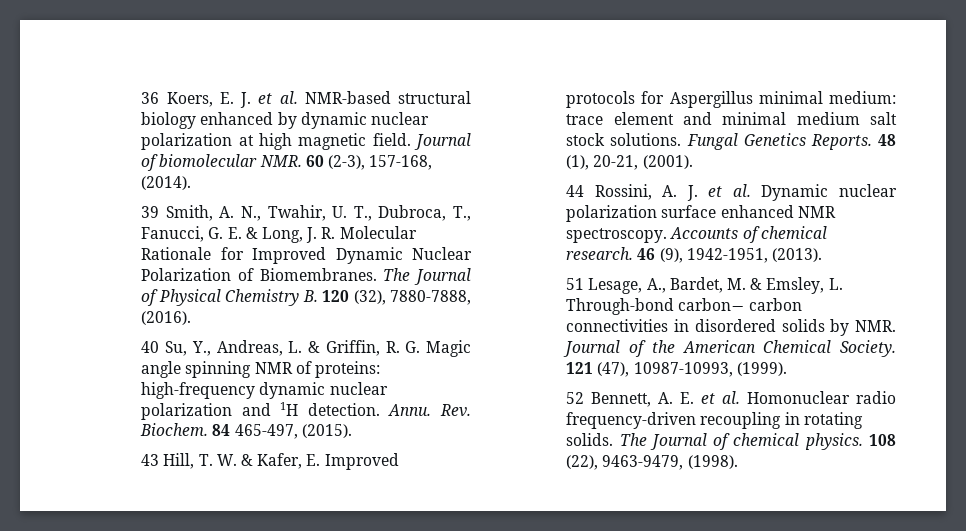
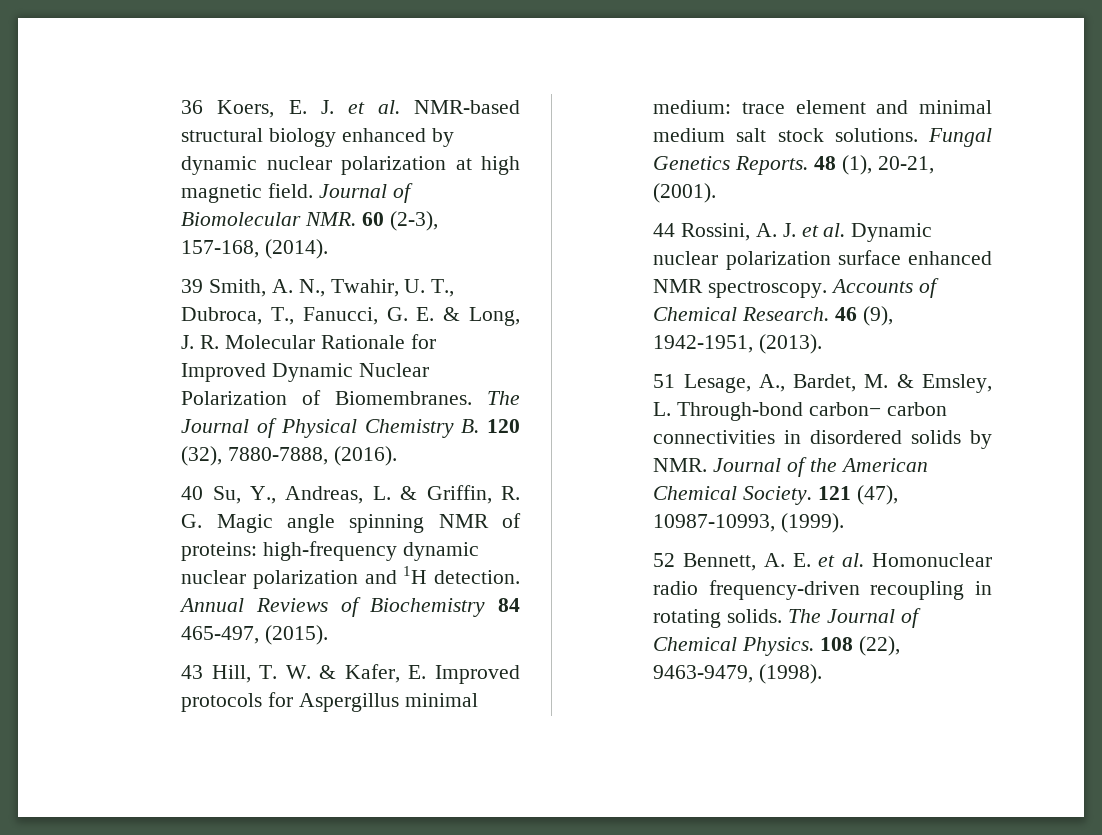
- Journal of biomolecular NMR. 60 (2-3), 157-168, (2014).
+ Journal of Biomolecular NMR. 60 (2-3), 157-168, (2014).
- Annu. Rev. Biochem. 84 465-497, (2015).
+ Annual Reviews of Biochemistry 84 465-497, (2015).
- Accounts of chemical research.
+ Accounts of Chemical Research.
- The Journal of chemical physics.
+ The Journal of Chemical Physics.

